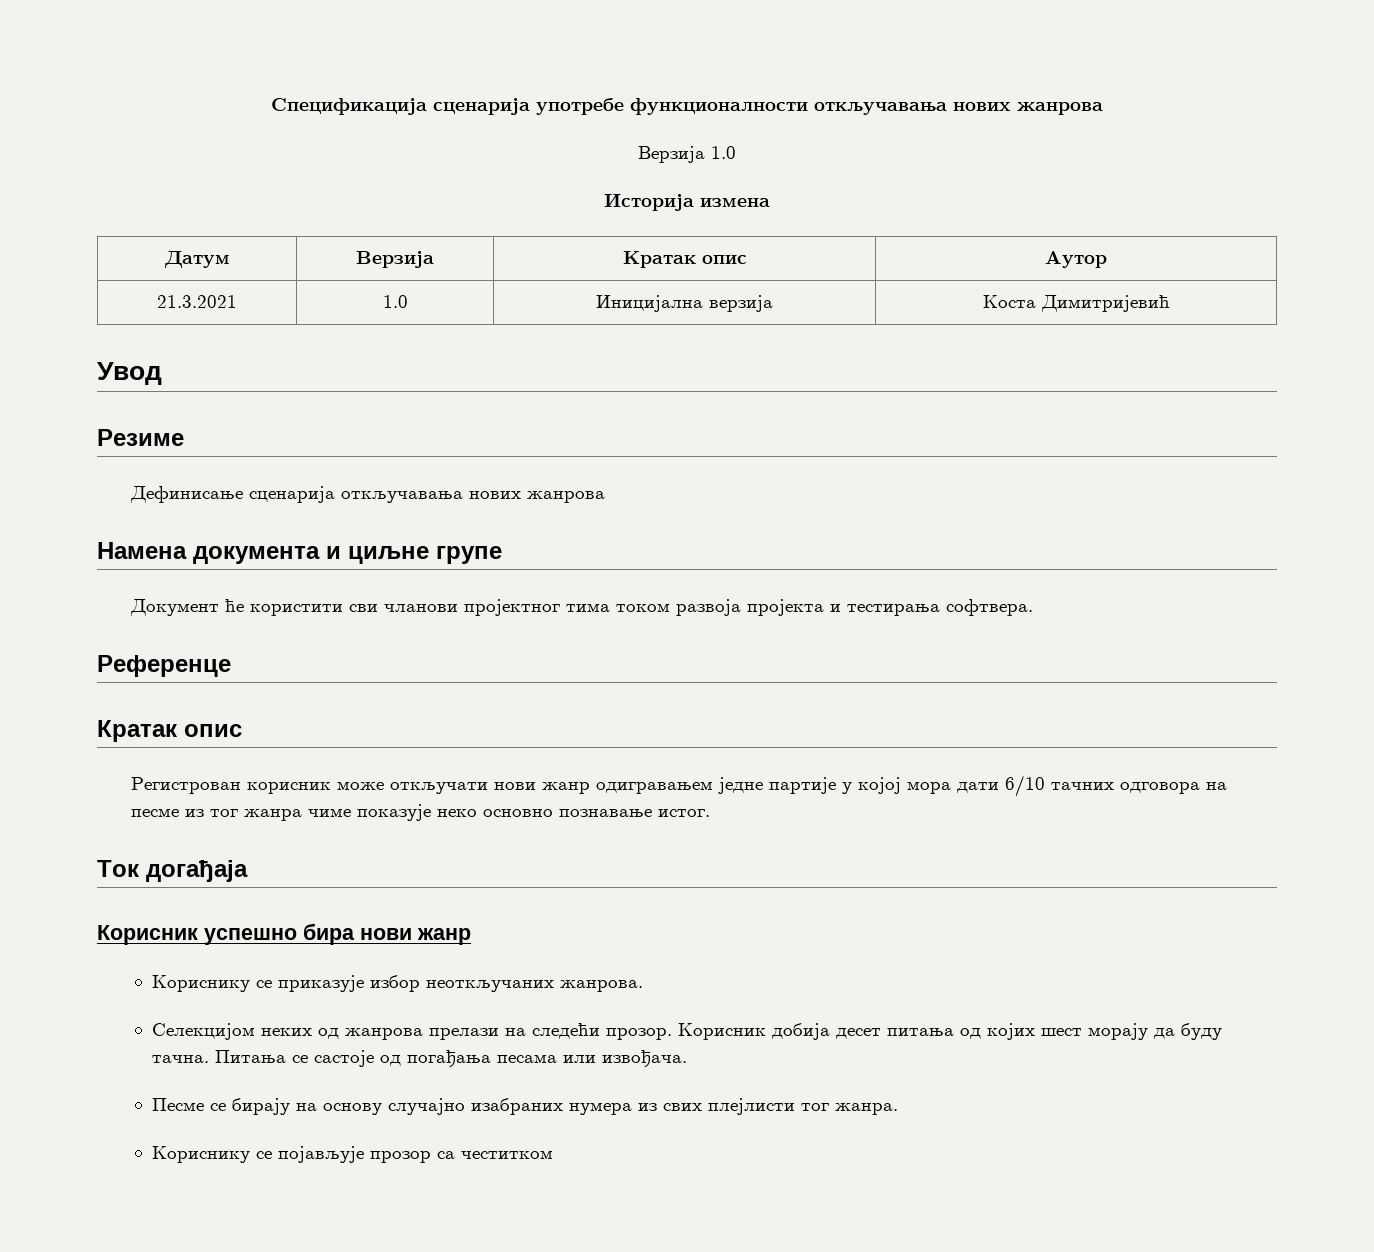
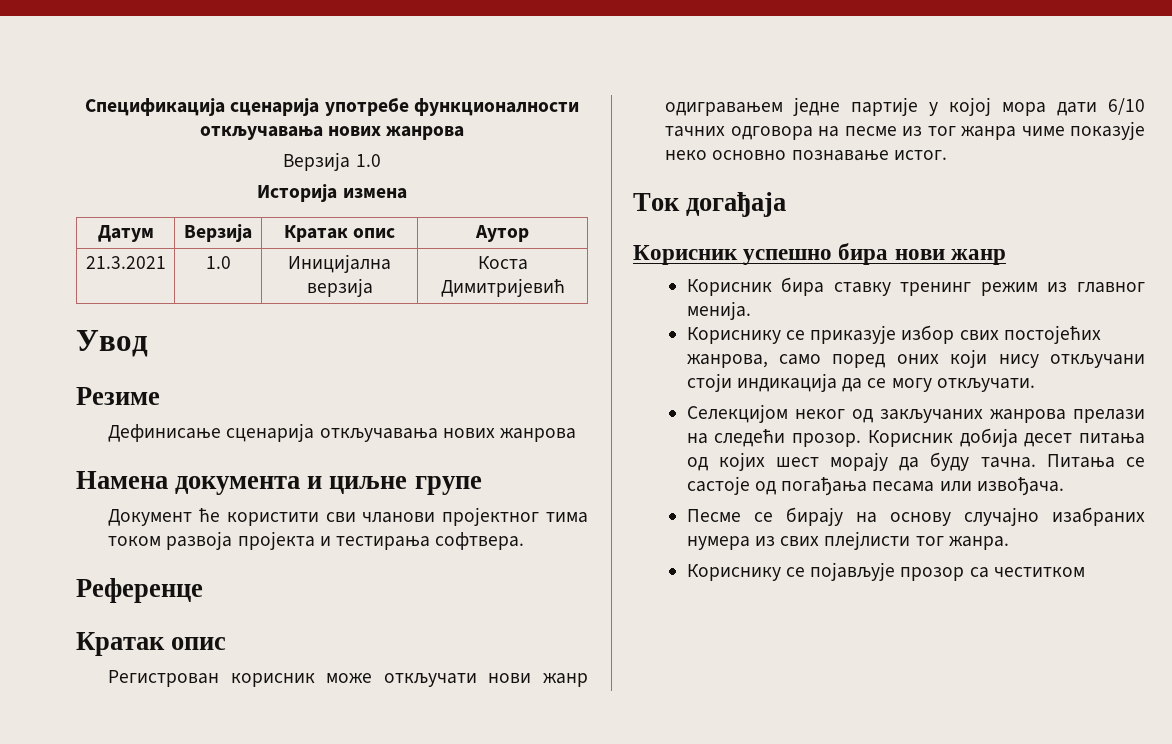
- Кориснику се приказује избор неоткључаних жанрова.
- Селекцијом неких од жанрова прелази на следећи прозор.
+ Корисник бира ставку тренинг режим из главног менија.
+ Кориснику се приказује избор свих постојећих жанрова, само поред оних који нису откључани стоји индикација да се могу откључати.
+ Селекцијом неког од закључаних жанрова прелази на следећи прозор.

